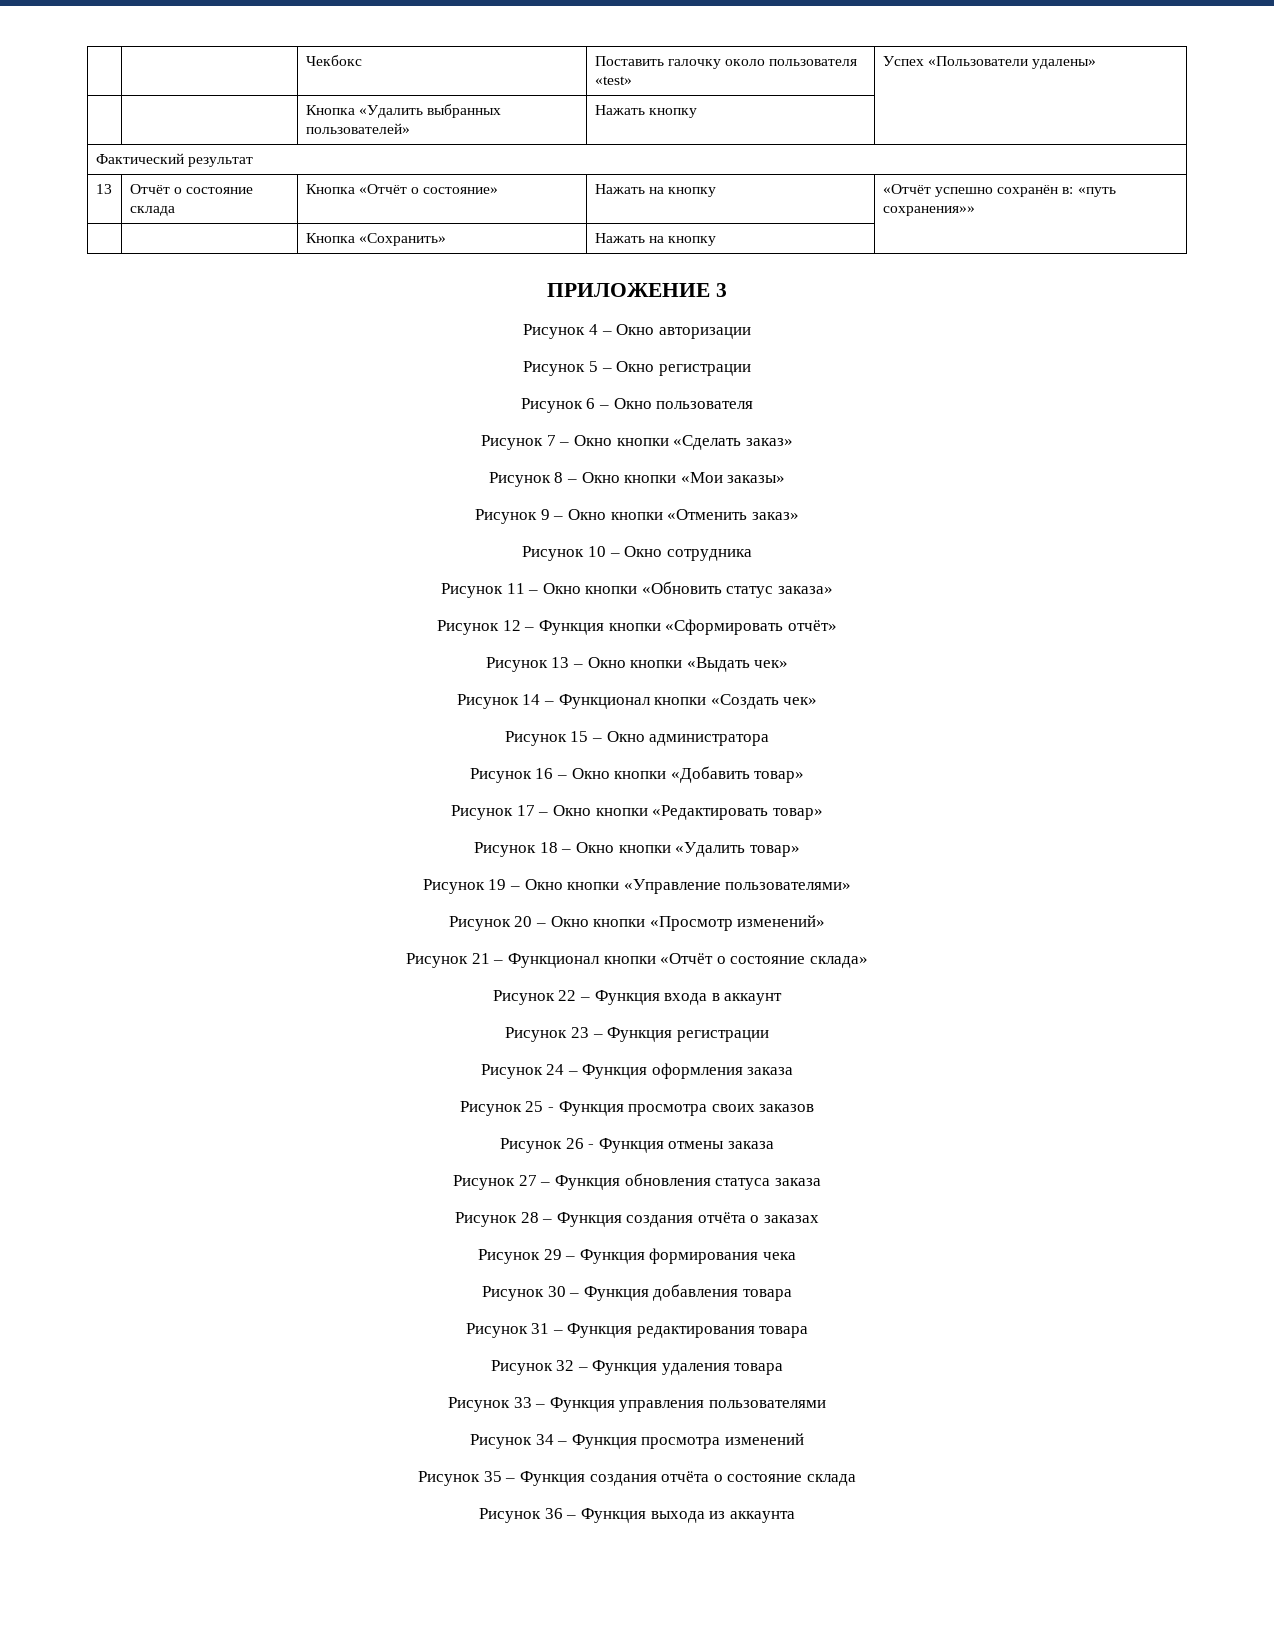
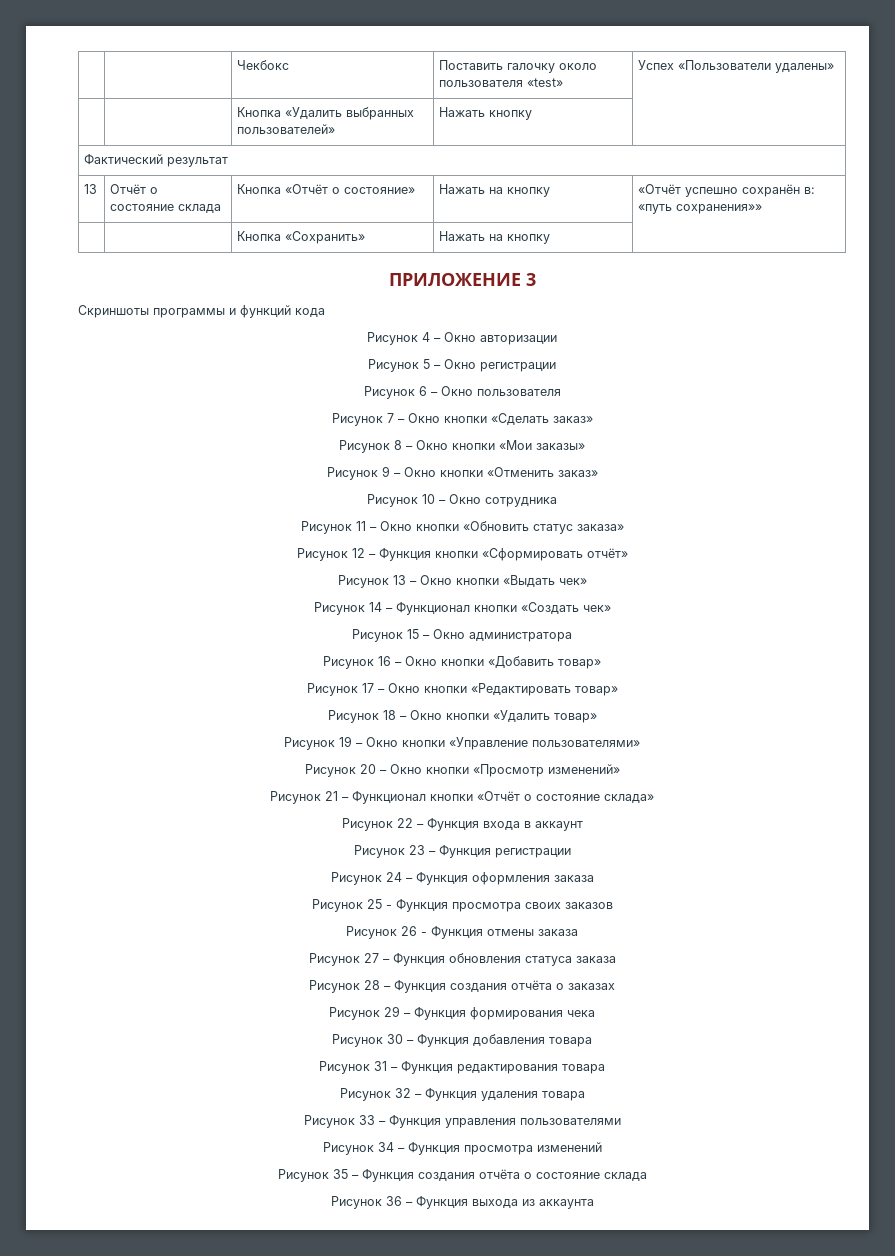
+ Скриншоты программы и функций кода

